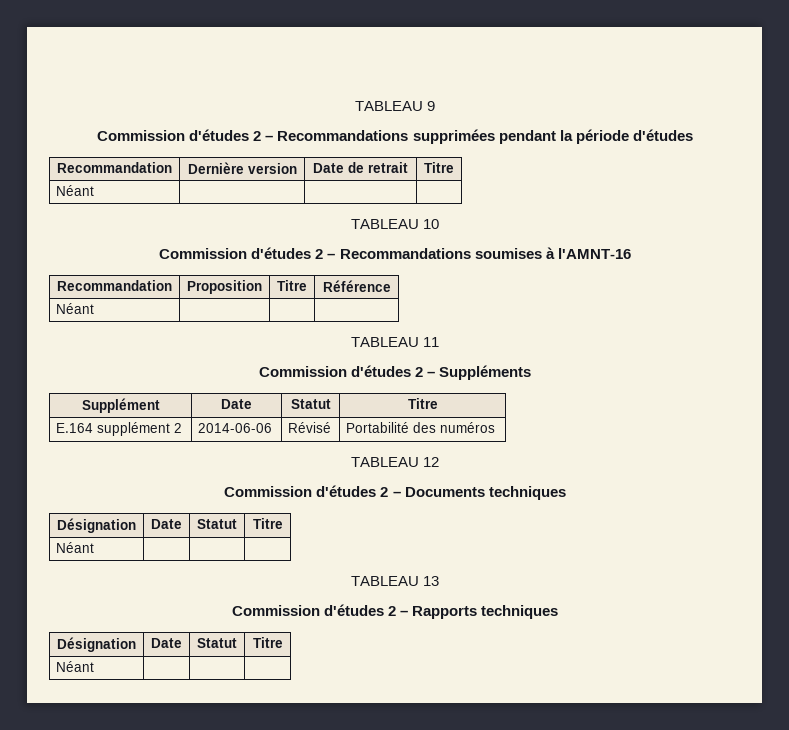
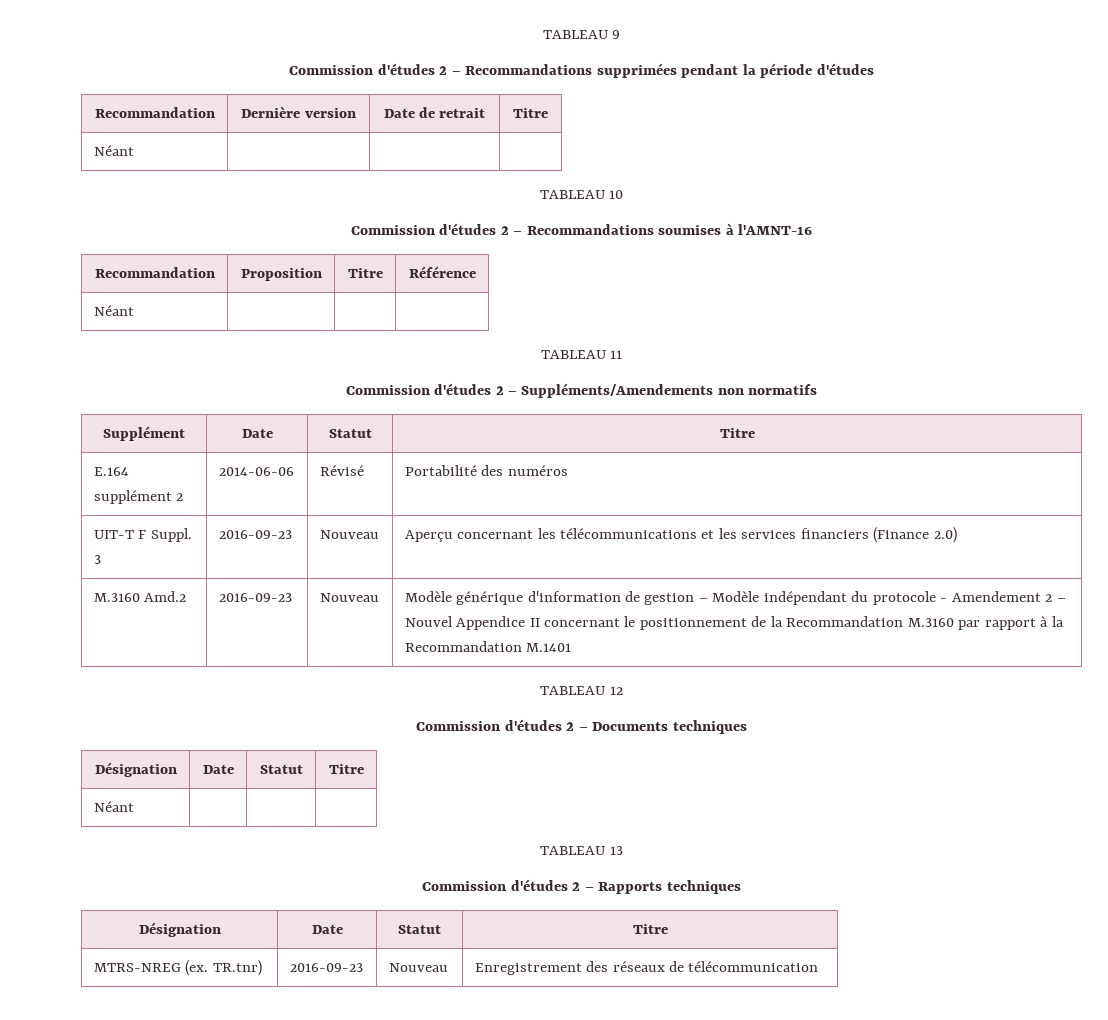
- Commission d'études 2 – Suppléments
+ Commission d'études 2 – Suppléments/Amendements non normatifs
+ UIT-T F Suppl. 3 | 2016-09-23 | Nouveau | Aperçu concernant les télécommunications et les services financiers (Finance 2.0)
+ M.3160 Amd.2 | 2016-09-23 | Nouveau | Modèle générique d'information de gestion – Modèle indépendant du protocole - Amendement 2 – Nouvel Appendice II concernant le positionnement de la Recommandation M.3160 par rapport à la Recommandation M.1401
  Commission d'études 2 – Rapports techniques
  Désignation | Date | Statut | Titre
- Néant | | |
+ MTRS-NREG (ex. TR.tnr) | 2016-09-23 | Nouveau | Enregistrement des réseaux de télécommunication

